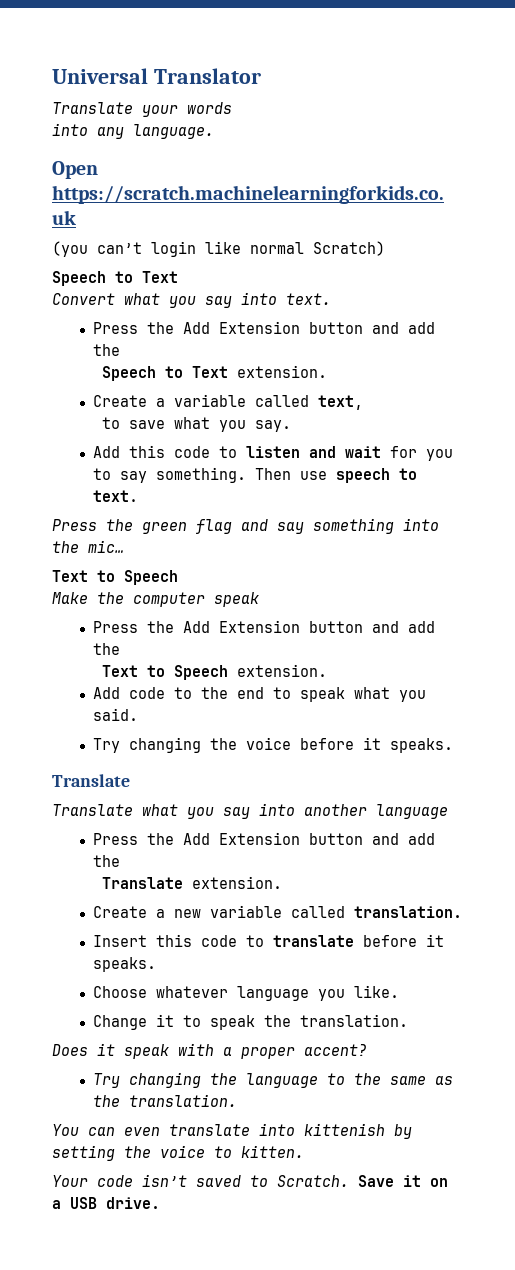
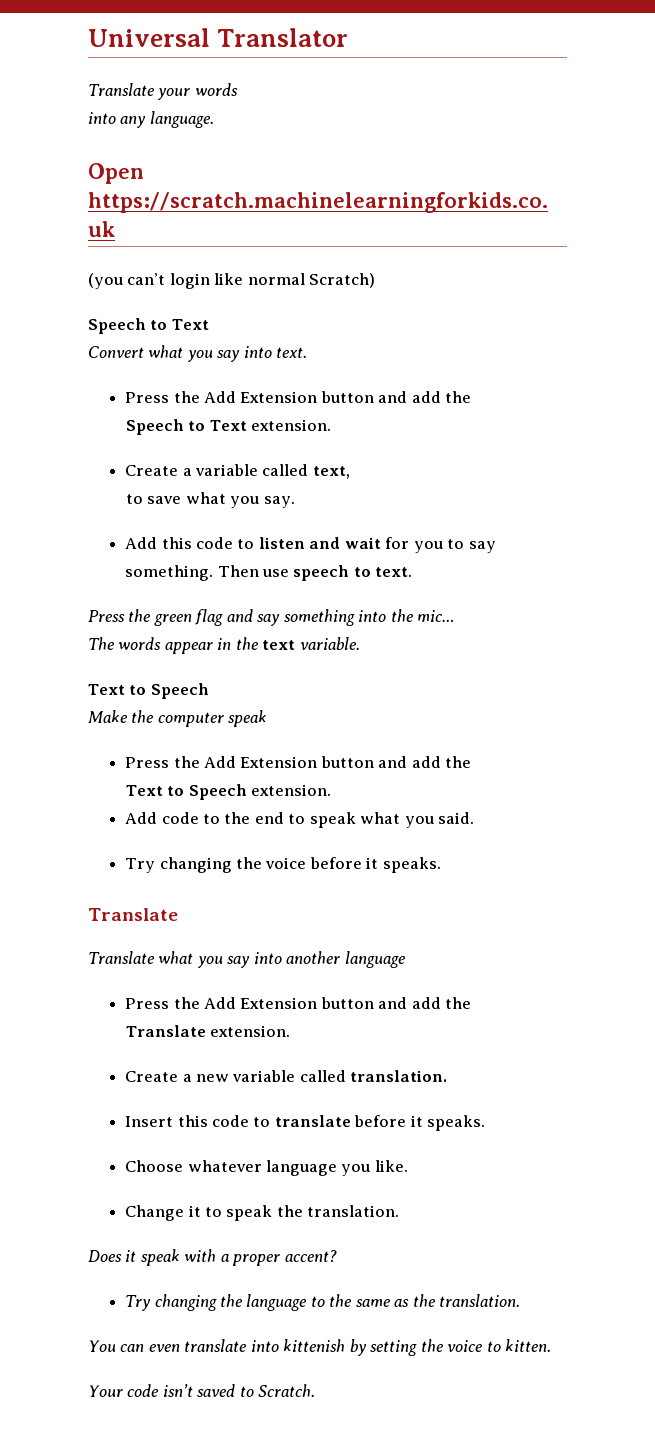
+ The words appear in the text variable.
- Save it on a USB drive.

